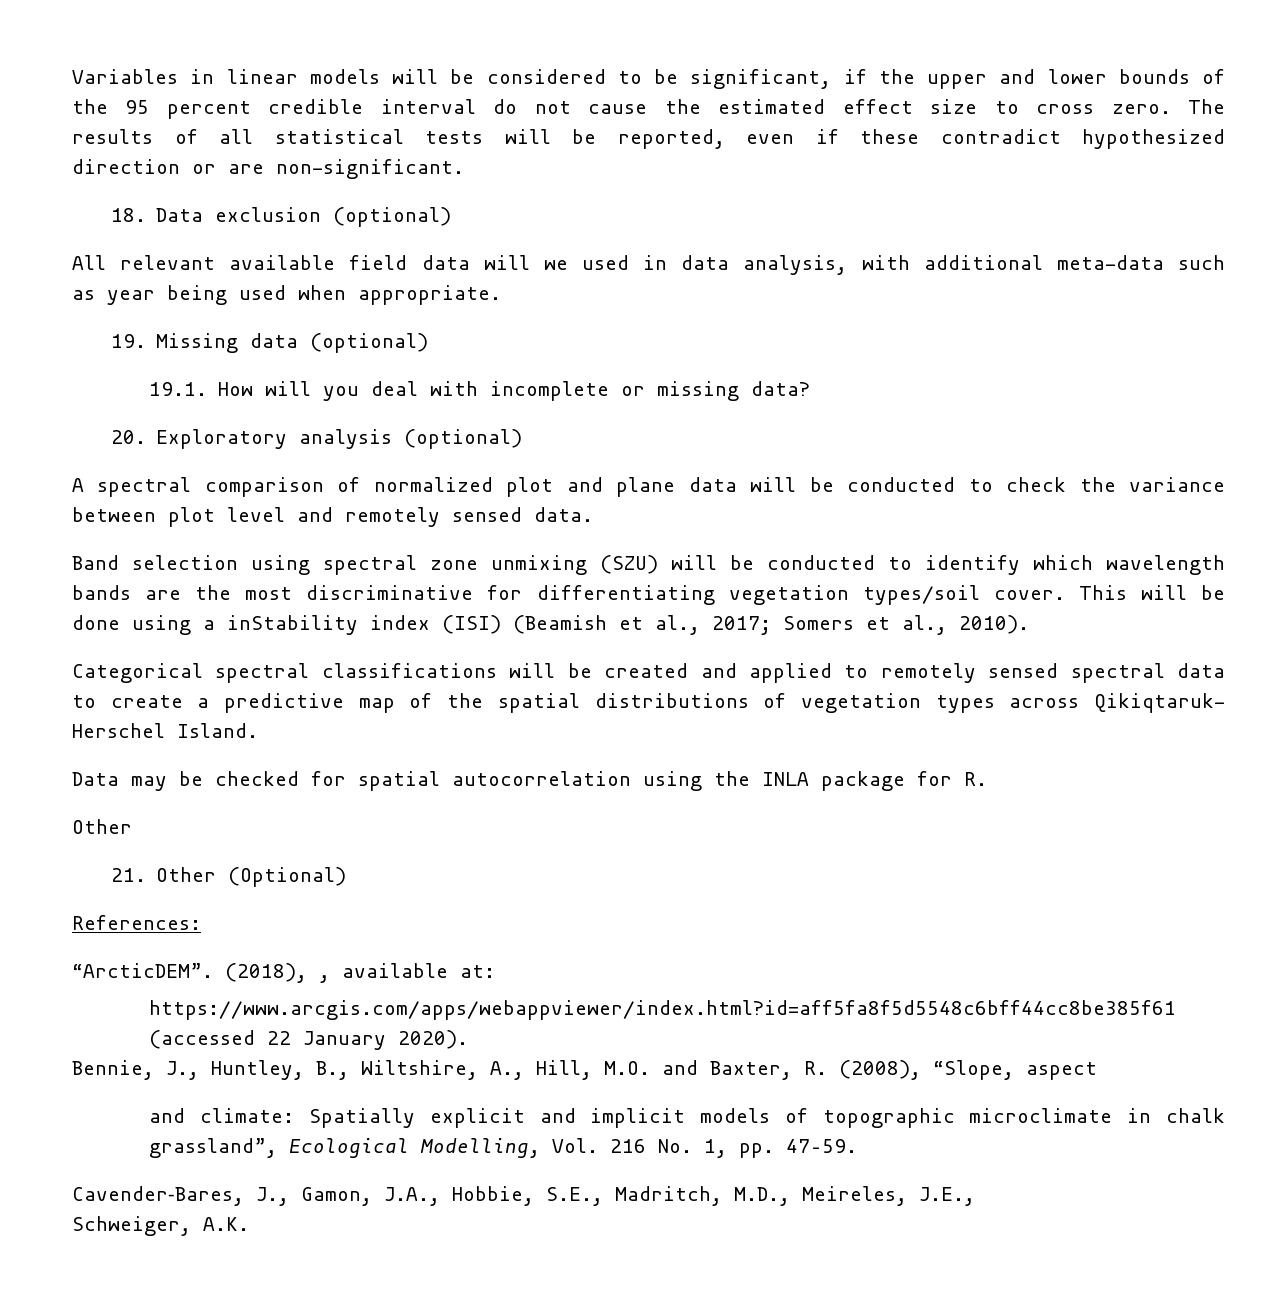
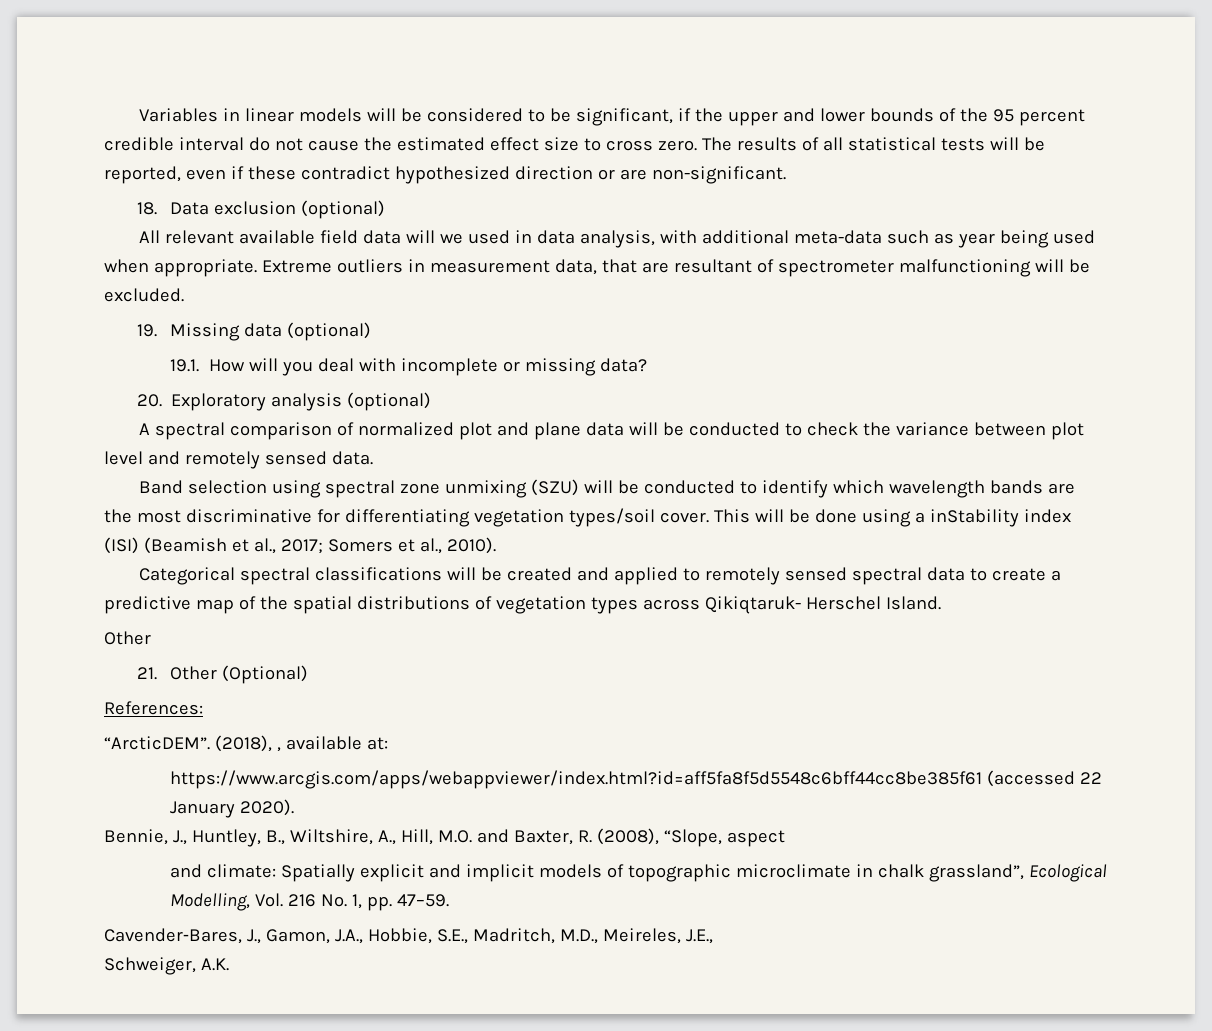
+ Extreme outliers in measurement data, that are resultant of spectrometer malfunctioning will be excluded.
- Data may be checked for spatial autocorrelation using the INLA package for R.

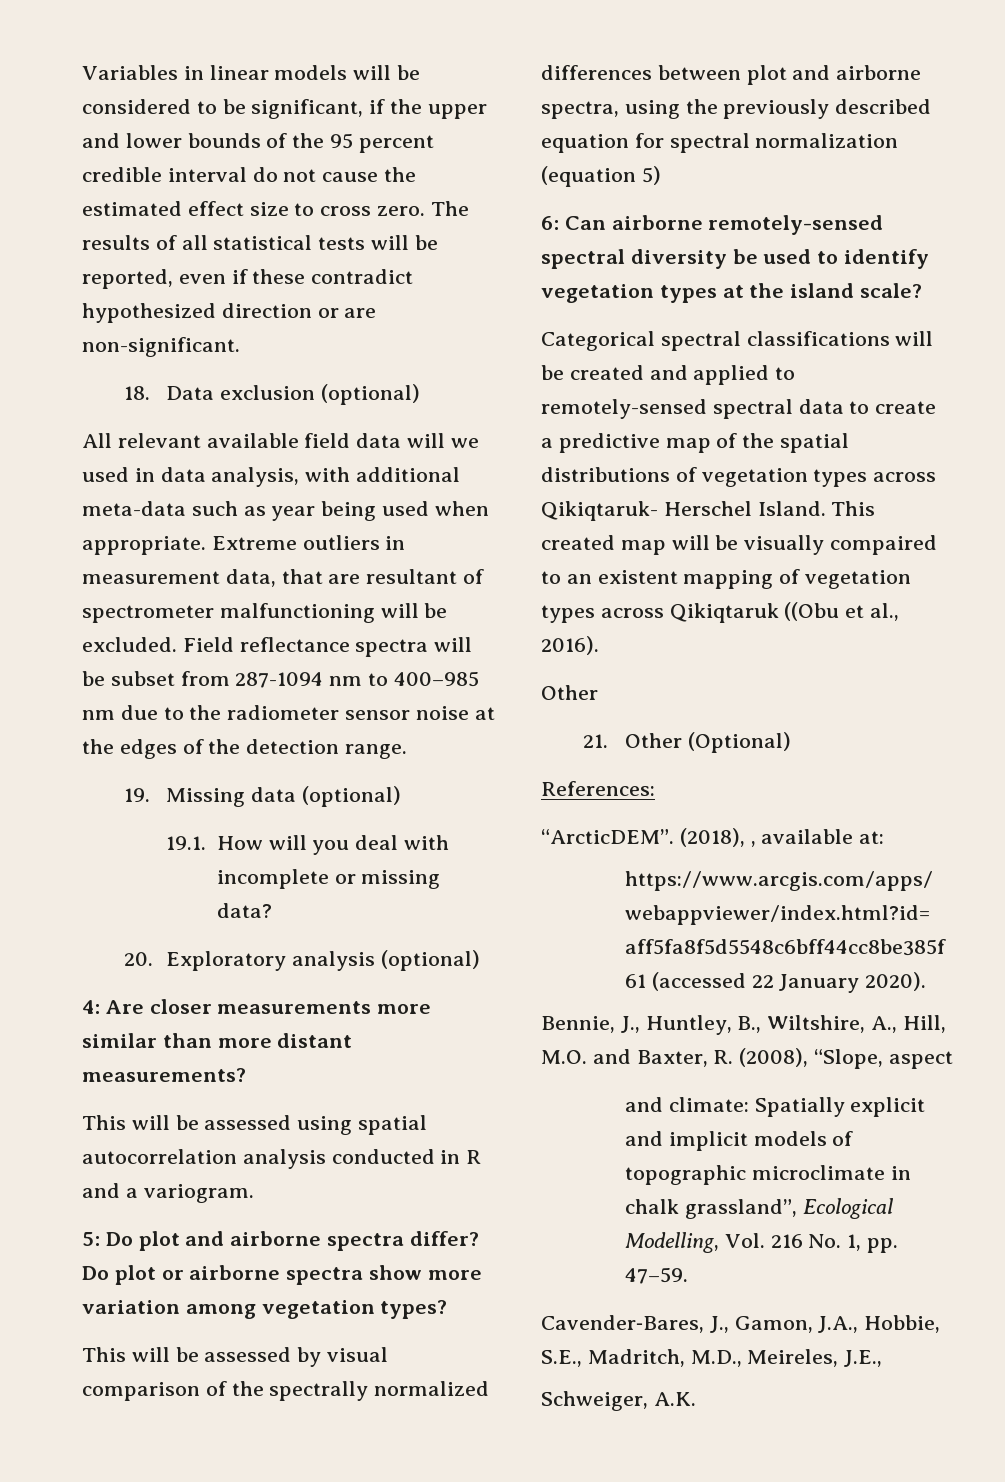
+ Field reflectance spectra will be subset from 287-1094 nm to 400–985 nm due to the radiometer sensor noise at the edges of the detection range.
- A spectral comparison of normalized plot and plane data will be conducted to check the variance between plot level and remotely sensed data.
- Band selection using spectral zone unmixing (SZU) will be conducted to identify which wavelength bands are the most discriminative for differentiating vegetation types/soil cover. This will be done using a inStability index (ISI) (Beamish et al., 2017; Somers et al., 2010).
+ 4: Are closer measurements more similar than more distant measurements?
+ This will be assessed using spatial autocorrelation analysis conducted in R and a variogram.
+ 5: Do plot and airborne spectra differ? Do plot or airborne spectra show more variation among vegetation types?
+ This will be assessed by visual comparison of the spectrally normalized differences between plot and airborne spectra, using the previously described equation for spectral normalization (equation 5)
+ 6: Can airborne remotely-sensed spectral diversity be used to identify vegetation types at the island scale?
- Categorical spectral classifications will be created and applied to remotely sensed spectral data to create a predictive map of the spatial distributions of vegetation types across Qikiqtaruk- Herschel Island.
+ Categorical spectral classifications will be created and applied to remotely-sensed spectral data to create a predictive map of the spatial distributions of vegetation types across Qikiqtaruk- Herschel Island. This created map will be visually compaired to an existent mapping of vegetation types across Qikiqtaruk ((Obu et al., 2016).

